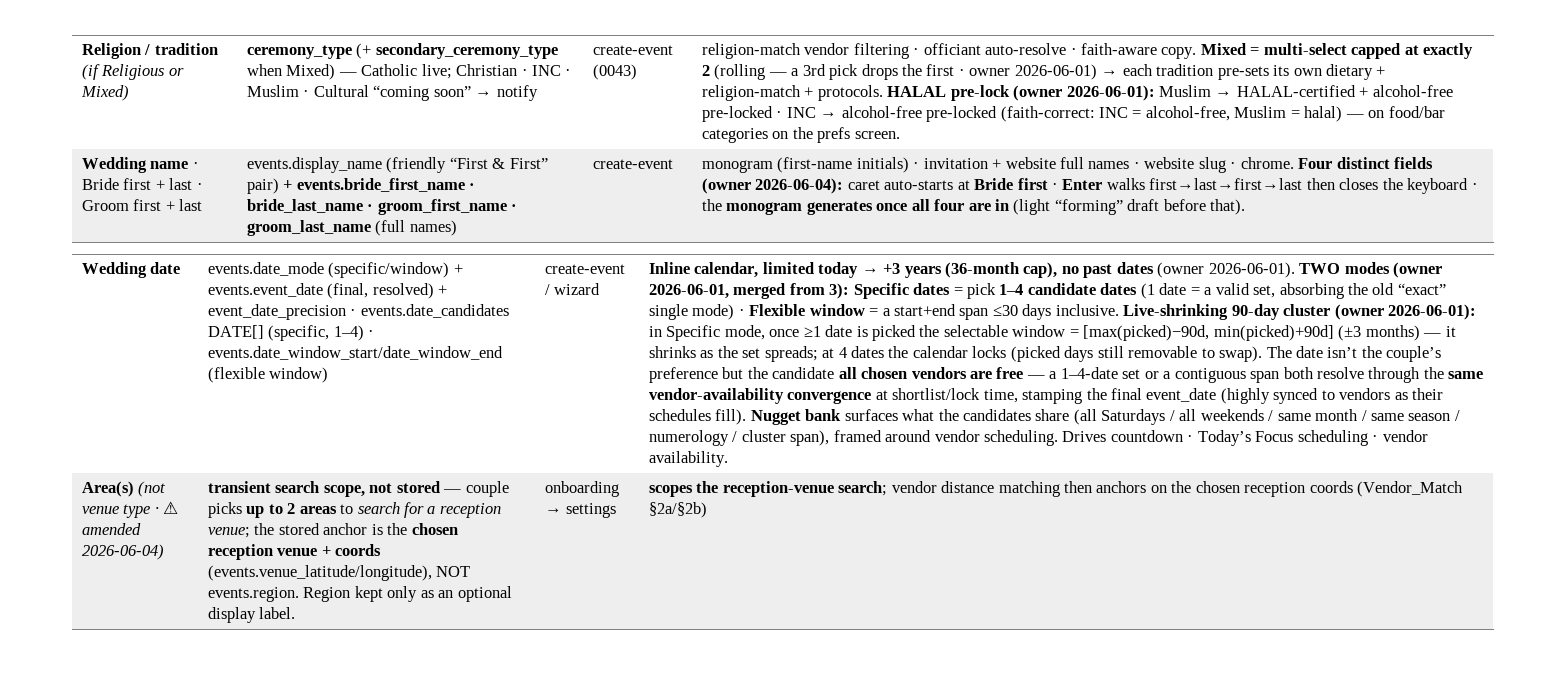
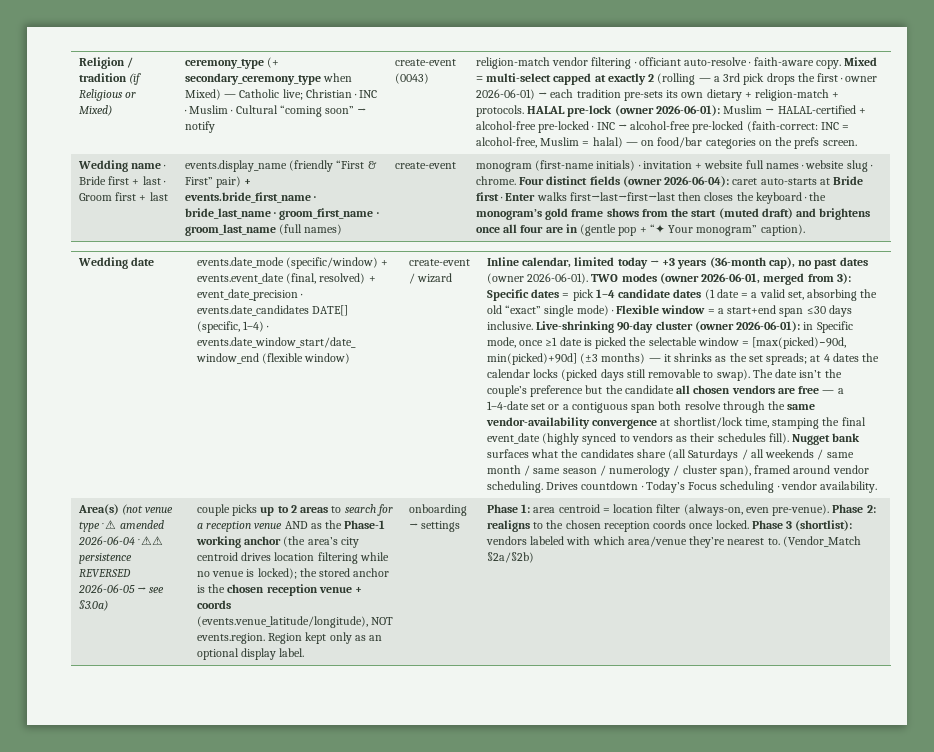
- Four distinct fields (owner 2026-06-04): caret auto-starts at Bride first · Enter walks first→last→first→last then closes the keyboard · the monogram generates once all four are in (light “forming” draft before that).
+ Four distinct fields (owner 2026-06-04): caret auto-starts at Bride first · Enter walks first→last→first→last then closes the keyboard · the monogram’s gold frame shows from the start (muted draft) and brightens once all four are in (gentle pop + “✦ Your monogram” caption).
- Area(s) (not venue type · ⚠ amended 2026-06-04) | transient search scope, not stored — couple picks up to 2 areas to search for a reception venue; the stored anchor is the chosen reception venue + coords (events.venue_latitude/longitude), NOT events.region. Region kept only as an optional display label.
+ Area(s) (not venue type · ⚠ amended 2026-06-04 · ⚠⚠ persistence REVERSED 2026-06-05 → see §3.0a) | couple picks up to 2 areas to search for a reception venue AND as the Phase-1 working anchor (the area’s city centroid drives location filtering while no venue is locked); the stored anchor is the chosen reception venue + coords (events.venue_latitude/longitude), NOT events.region. Region kept only as an optional display label.
- scopes the reception-venue search; vendor distance matching then anchors on the chosen reception coords (Vendor_Match §2a/§2b)
+ Phase 1: area centroid = location filter (always-on, even pre-venue). Phase 2: realigns to the chosen reception coords once locked. Phase 3 (shortlist): vendors labeled with which area/venue they’re nearest to. (Vendor_Match §2a/§2b)

